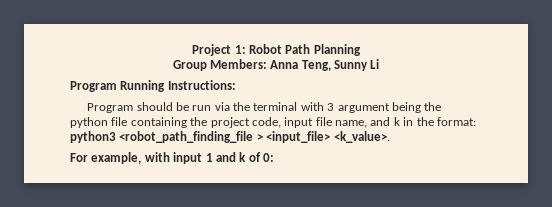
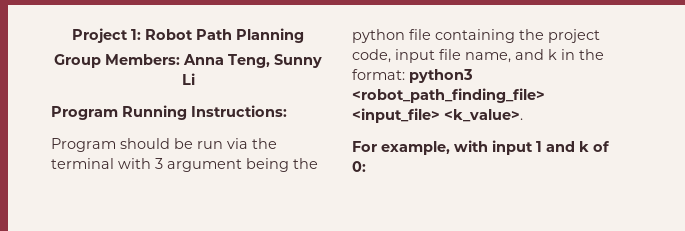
- Program should be run via the terminal with 3 argument being the python file containing the project code, input file name, and k in the format: python3 <robot_path_finding_file > <input_file> <k_value>.
+ Program should be run via the terminal with 3 argument being the python file containing the project code, input file name, and k in the format: python3 <robot_path_finding_file> <input_file> <k_value>.

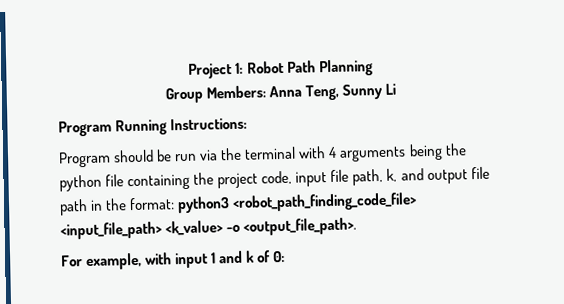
- Program should be run via the terminal with 3 argument being the python file containing the project code, input file name, and k in the format: python3 <robot_path_finding_file> <input_file> <k_value>.
+ Program should be run via the terminal with 4 arguments being the python file containing the project code, input file path, k, and output file path in the format: python3 <robot_path_finding_code_file> <input_file_path> <k_value> -o <output_file_path>.

